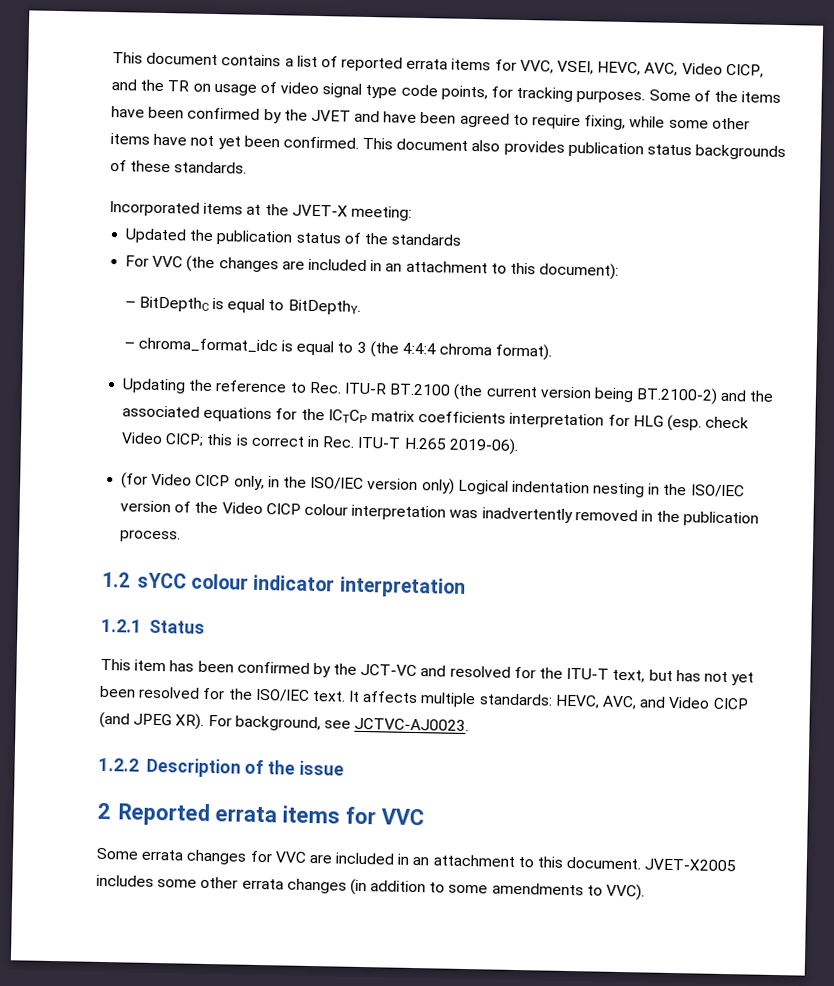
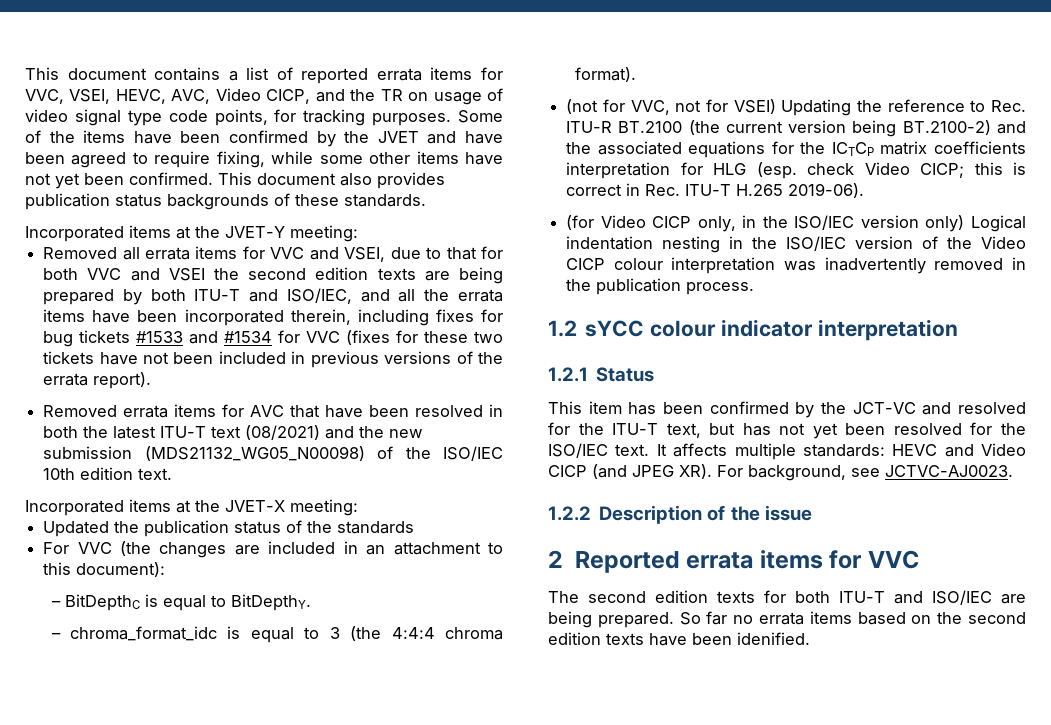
+ Incorporated items at the JVET-Y meeting:
+ Removed all errata items for VVC and VSEI, due to that for both VVC and VSEI the second edition texts are being prepared by both ITU-T and ISO/IEC, and all the errata items have been incorporated therein, including fixes for bug tickets #1533 and #1534 for VVC (fixes for these two tickets have not been included in previous versions of the errata report).
+ Removed errata items for AVC that have been resolved in both the latest ITU-T text (08/2021) and the new submission (MDS21132_WG05_N00098) of the ISO/IEC 10th edition text.
- Updating the reference to Rec. ITU-R BT.2100 (the current version being BT.2100-2) and the associated equations for the ICTCP matrix coefficients interpretation for HLG (esp. check Video CICP; this is correct in Rec. ITU-T H.265 2019-06).
+ (not for VVC, not for VSEI) Updating the reference to Rec. ITU-R BT.2100 (the current version being BT.2100-2) and the associated equations for the ICTCP matrix coefficients interpretation for HLG (esp. check Video CICP; this is correct in Rec. ITU-T H.265 2019-06).
- It affects multiple standards: HEVC, AVC, and Video CICP (and JPEG XR). For background, see JCTVC-AJ0023.
+ It affects multiple standards: HEVC and Video CICP (and JPEG XR). For background, see JCTVC-AJ0023.
- Some errata changes for VVC are included in an attachment to this document. JVET-X2005 includes some other errata changes (in addition to some amendments to VVC).
+ The second edition texts for both ITU-T and ISO/IEC are being prepared. So far no errata items based on the second edition texts have been idenified.

